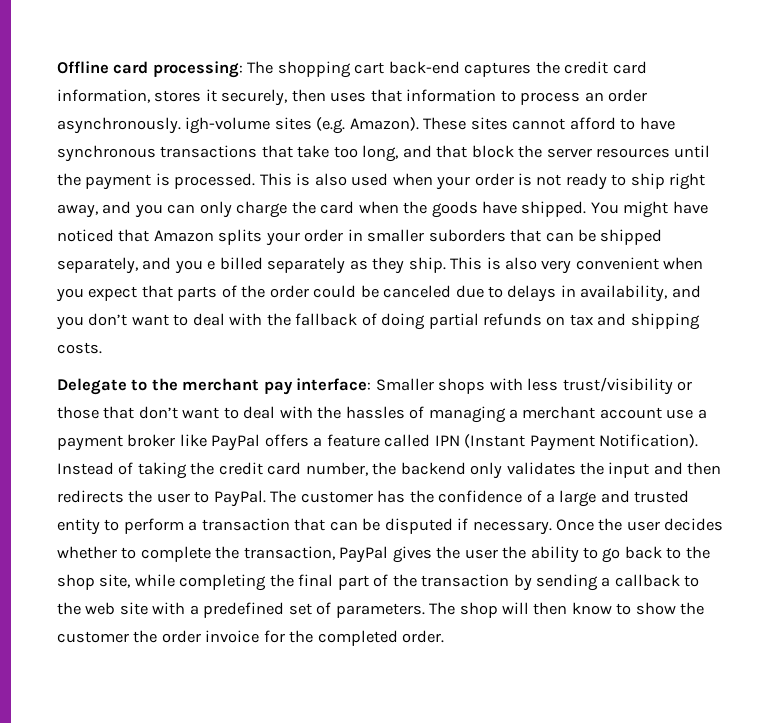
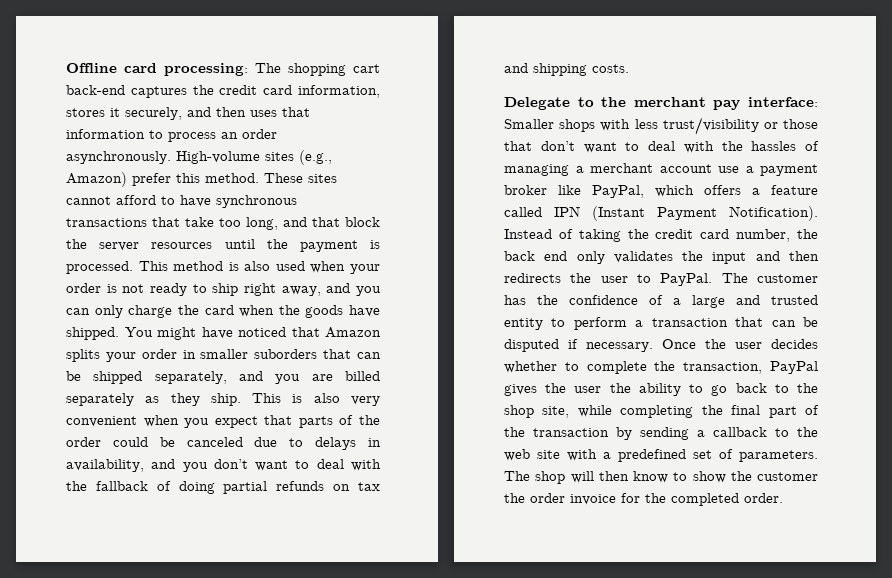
- Offline card processing: The shopping cart back-end captures the credit card information, stores it securely, then uses that information to process an order asynchronously. igh-volume sites (e.g. Amazon).
+ Offline card processing: The shopping cart back-end captures the credit card information, stores it securely, and then uses that information to process an order asynchronously. High-volume sites (e.g., Amazon) prefer this method.
- This is also used when your order is not ready to ship right away, and you can only charge the card when the goods have shipped.
+ This method is also used when your order is not ready to ship right away, and you can only charge the card when the goods have shipped.
- You might have noticed that Amazon splits your order in smaller suborders that can be shipped separately, and you e billed separately as they ship.
+ You might have noticed that Amazon splits your order in smaller suborders that can be shipped separately, and you are billed separately as they ship.
- Delegate to the merchant pay interface: Smaller shops with less trust/visibility or those that don’t want to deal with the hassles of managing a merchant account use a payment broker like PayPal offers a feature called IPN (Instant Payment Notification).
+ Delegate to the merchant pay interface: Smaller shops with less trust/visibility or those that don’t want to deal with the hassles of managing a merchant account use a payment broker like PayPal, which offers a feature called IPN (Instant Payment Notification).
- Instead of taking the credit card number, the backend only validates the input and then redirects the user to PayPal.
+ Instead of taking the credit card number, the back end only validates the input and then redirects the user to PayPal.

